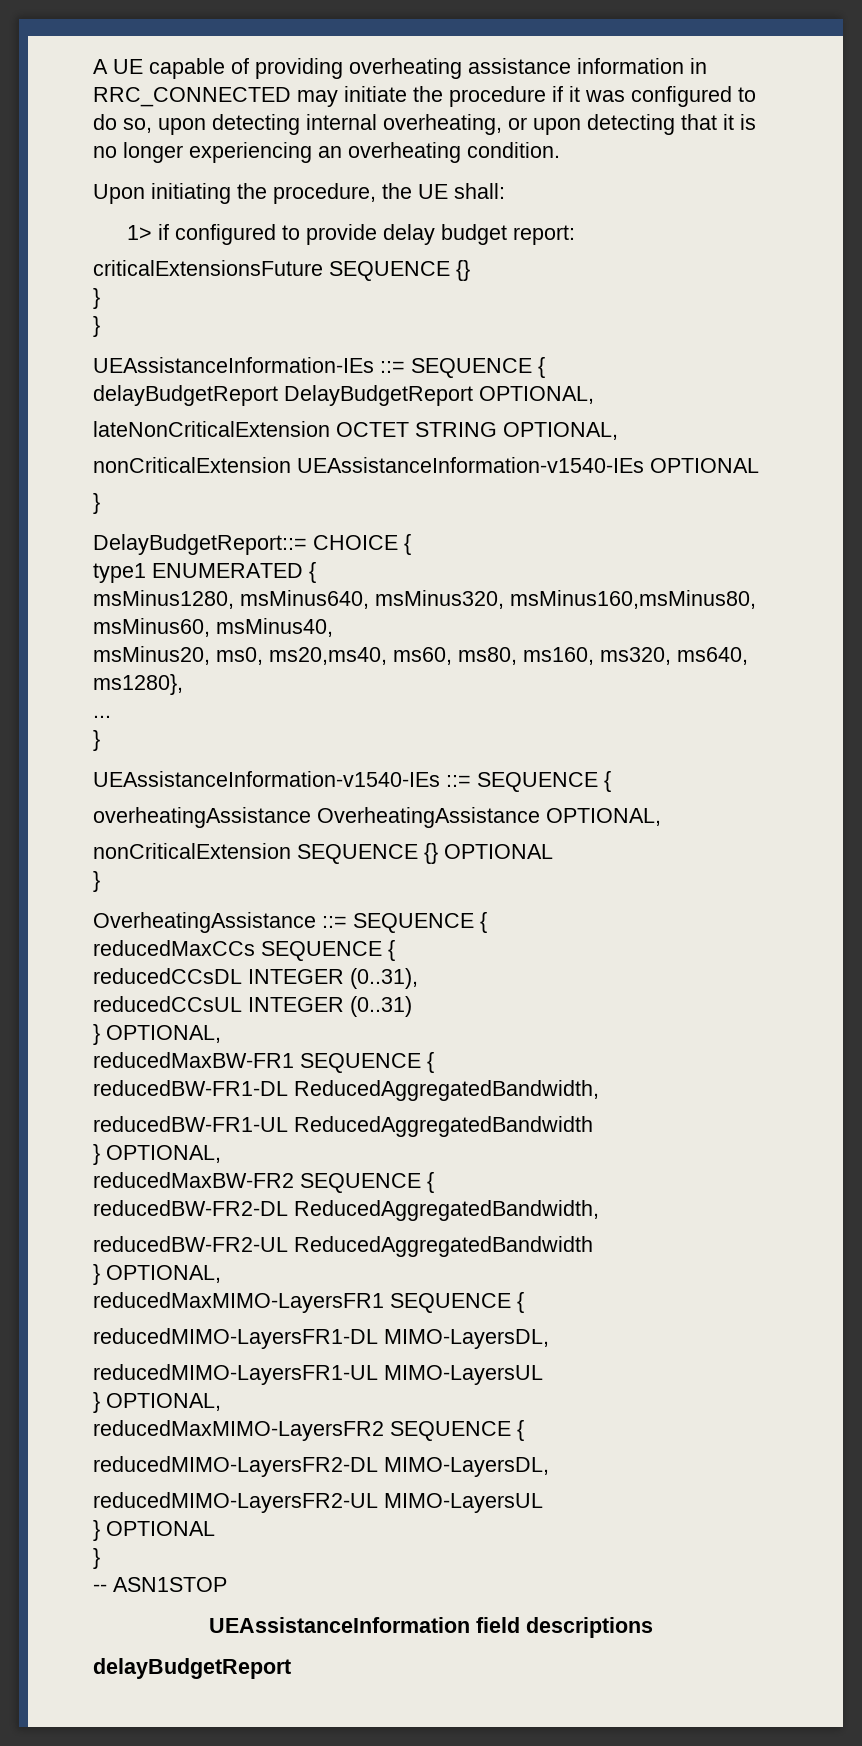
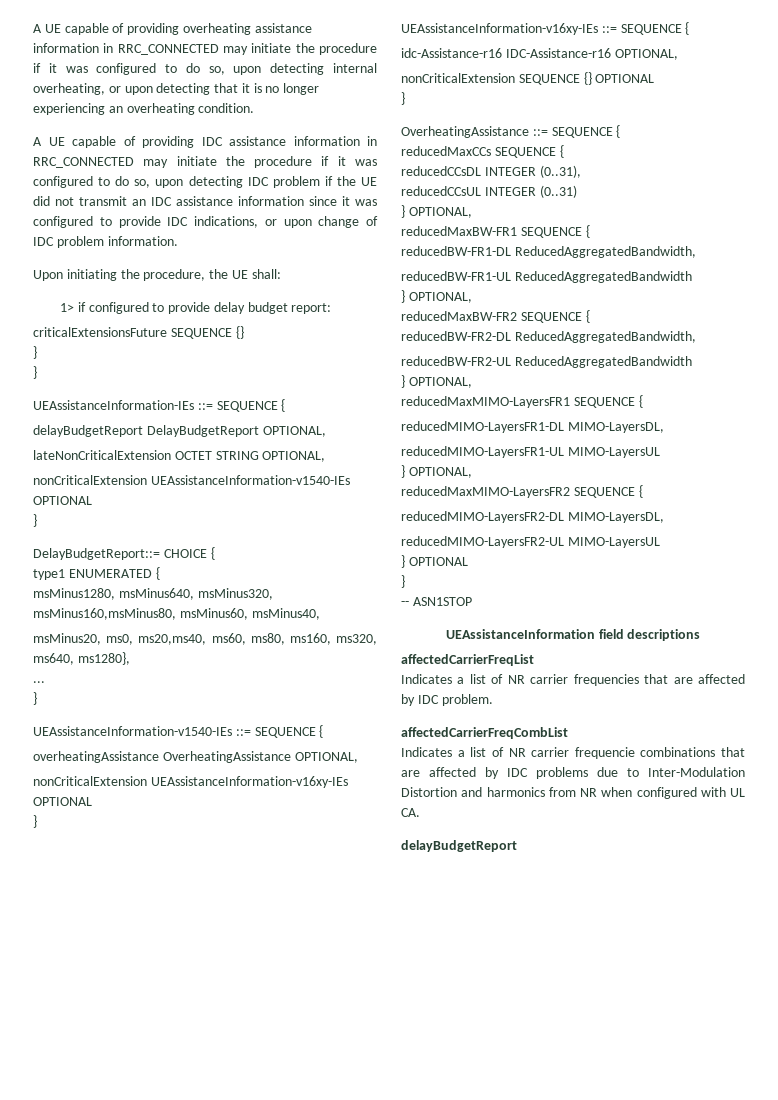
+ A UE capable of providing IDC assistance information in RRC_CONNECTED may initiate the procedure if it was configured to do so, upon detecting IDC problem if the UE did not transmit an IDC assistance information since it was configured to provide IDC indications, or upon change of IDC problem information.
+ nonCriticalExtension UEAssistanceInformation-v16xy-IEs OPTIONAL
+ }
+ UEAssistanceInformation-v16xy-IEs ::= SEQUENCE {
+ idc-Assistance-r16 IDC-Assistance-r16 OPTIONAL,
+ affectedCarrierFreqList
+ Indicates a list of NR carrier frequencies that are affected by IDC problem.
+ affectedCarrierFreqCombList
+ Indicates a list of NR carrier frequencie combinations that are affected by IDC problems due to Inter-Modulation Distortion and harmonics from NR when configured with UL CA.

